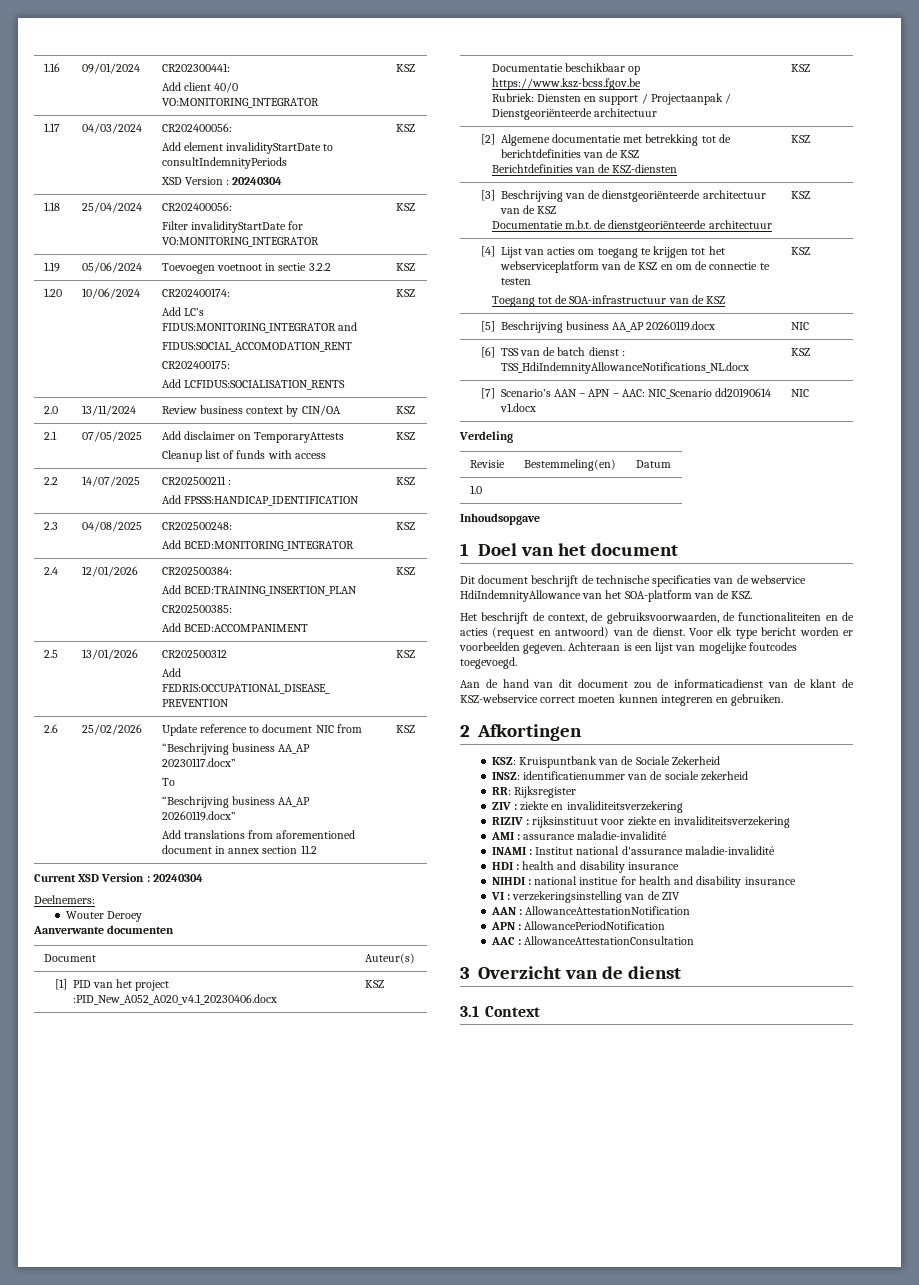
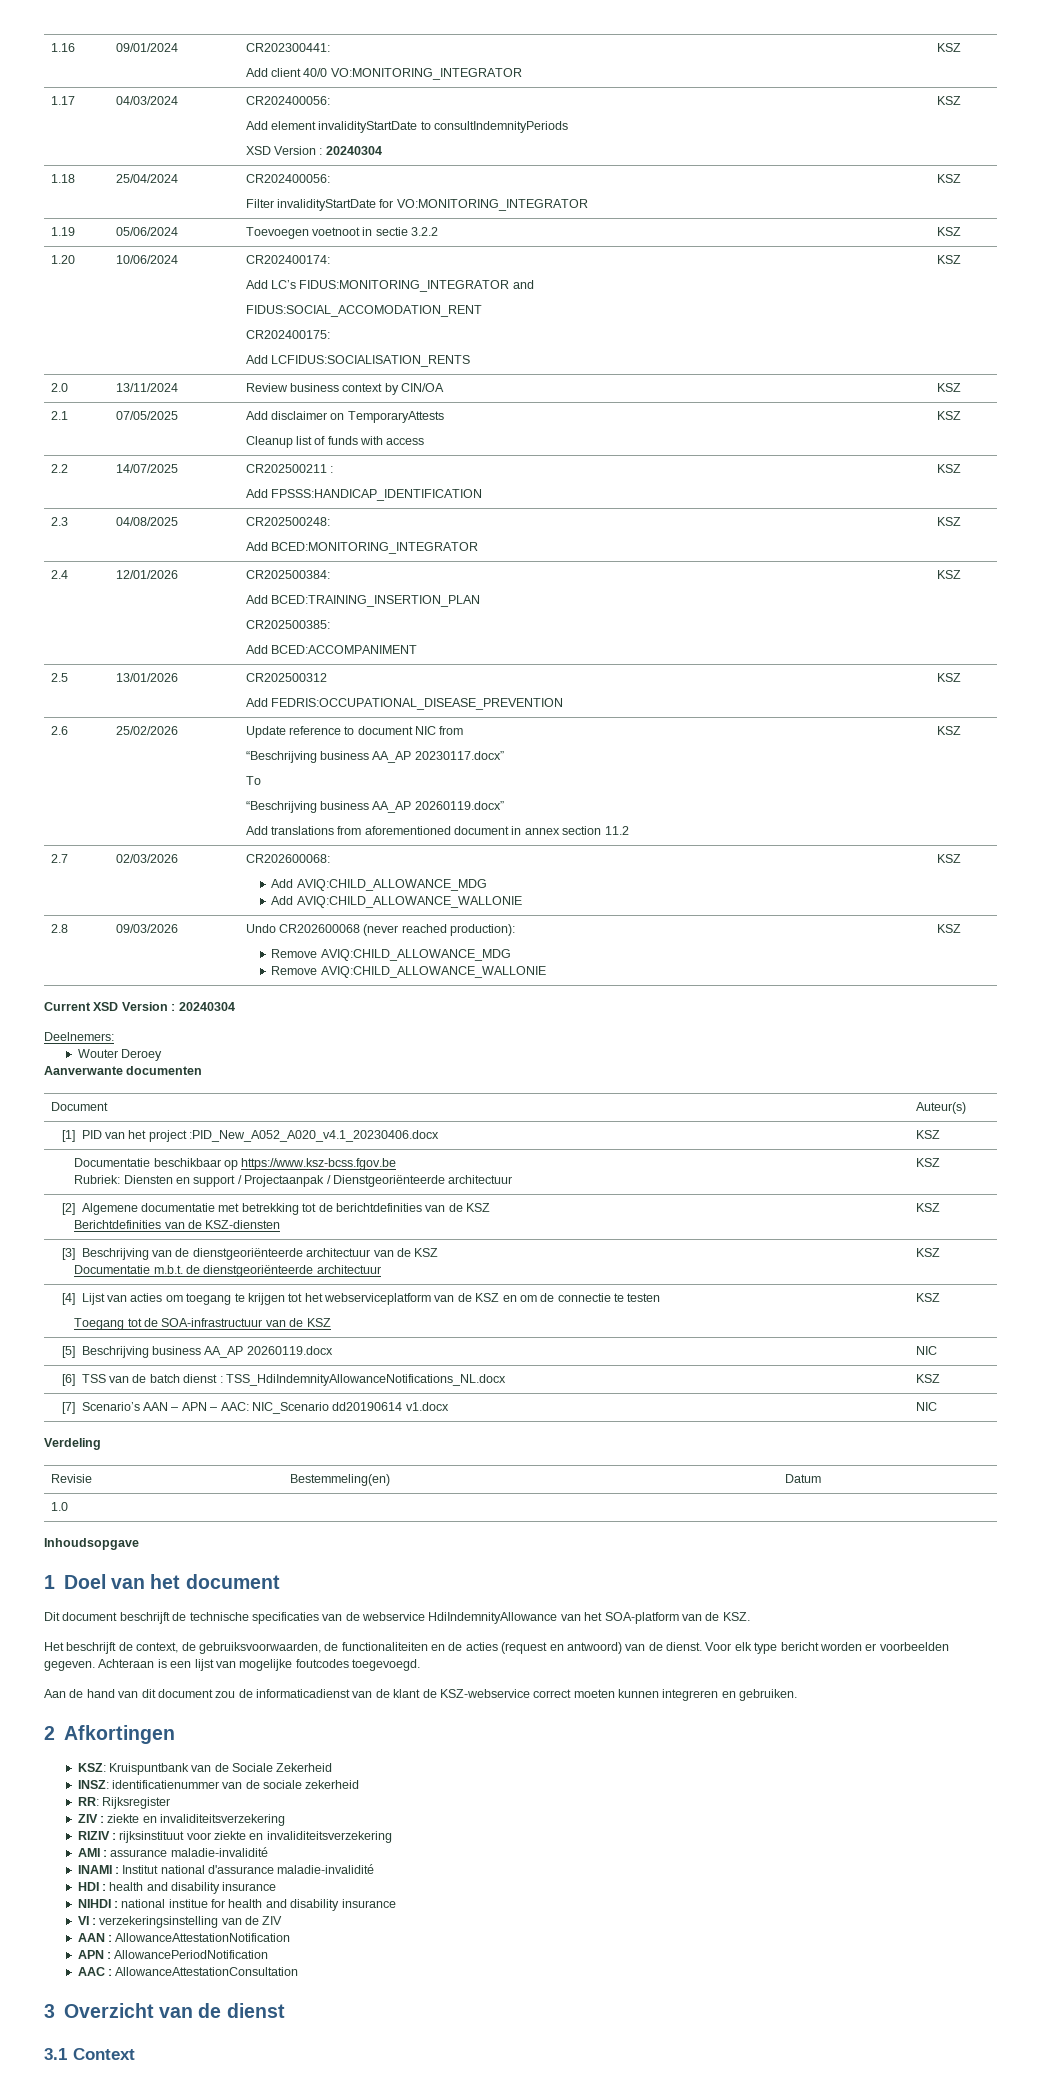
+ 2.7 | 02/03/2026 | CR202600068:
+ Add AVIQ:CHILD_ALLOWANCE_MDG
+ Add AVIQ:CHILD_ALLOWANCE_WALLONIE | KSZ
+ 2.8 | 09/03/2026 | Undo CR202600068 (never reached production):
+ Remove AVIQ:CHILD_ALLOWANCE_MDG
+ Remove AVIQ:CHILD_ALLOWANCE_WALLONIE | KSZ

